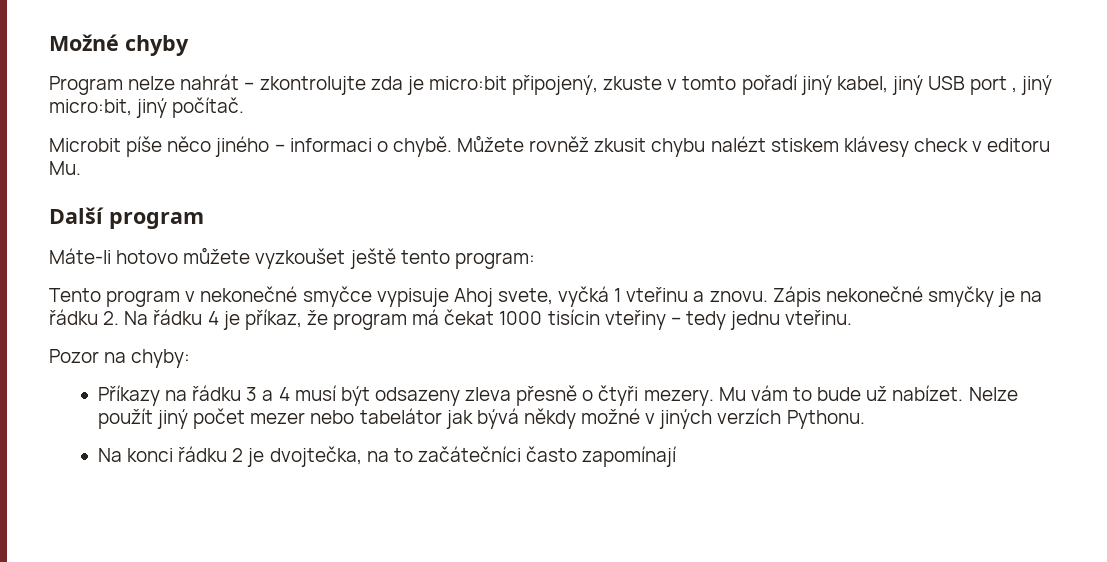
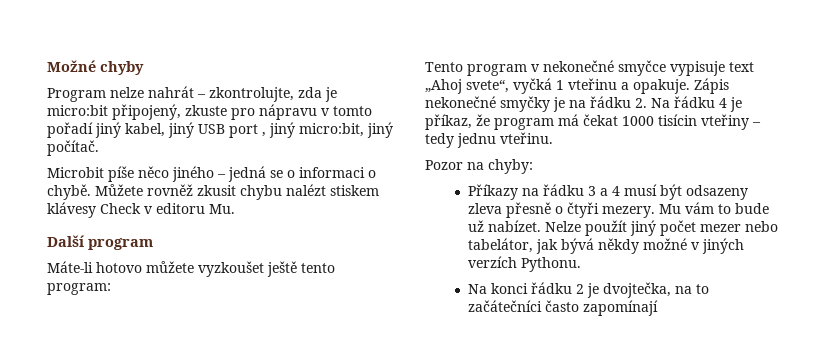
- Program nelze nahrát – zkontrolujte zda je micro:bit připojený, zkuste v tomto pořadí jiný kabel, jiný USB port , jiný micro:bit, jiný počítač.
+ Program nelze nahrát – zkontrolujte, zda je micro:bit připojený, zkuste pro nápravu v tomto pořadí jiný kabel, jiný USB port , jiný micro:bit, jiný počítač.
- Microbit píše něco jiného – informaci o chybě.
+ Microbit píše něco jiného – jedná se o informaci o chybě.
- Můžete rovněž zkusit chybu nalézt stiskem klávesy check v editoru Mu.
+ Můžete rovněž zkusit chybu nalézt stiskem klávesy Check v editoru Mu.
- Tento program v nekonečné smyčce vypisuje Ahoj svete, vyčká 1 vteřinu a znovu.
+ Tento program v nekonečné smyčce vypisuje text „Ahoj svete“, vyčká 1 vteřinu a opakuje.
- Nelze použít jiný počet mezer nebo tabelátor jak bývá někdy možné v jiných verzích Pythonu.
+ Nelze použít jiný počet mezer nebo tabelátor, jak bývá někdy možné v jiných verzích Pythonu.

